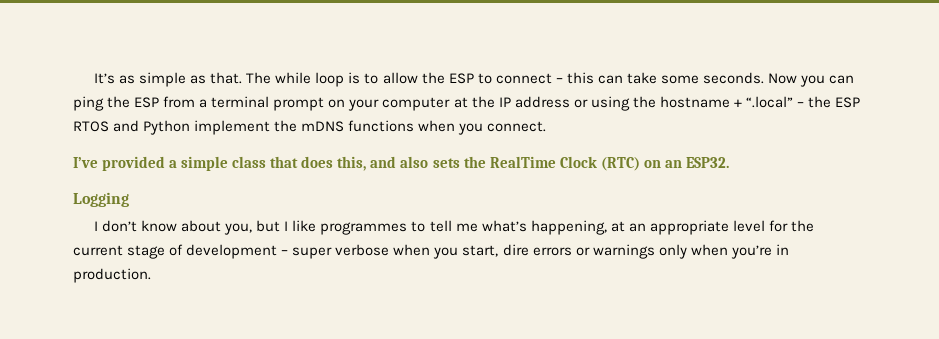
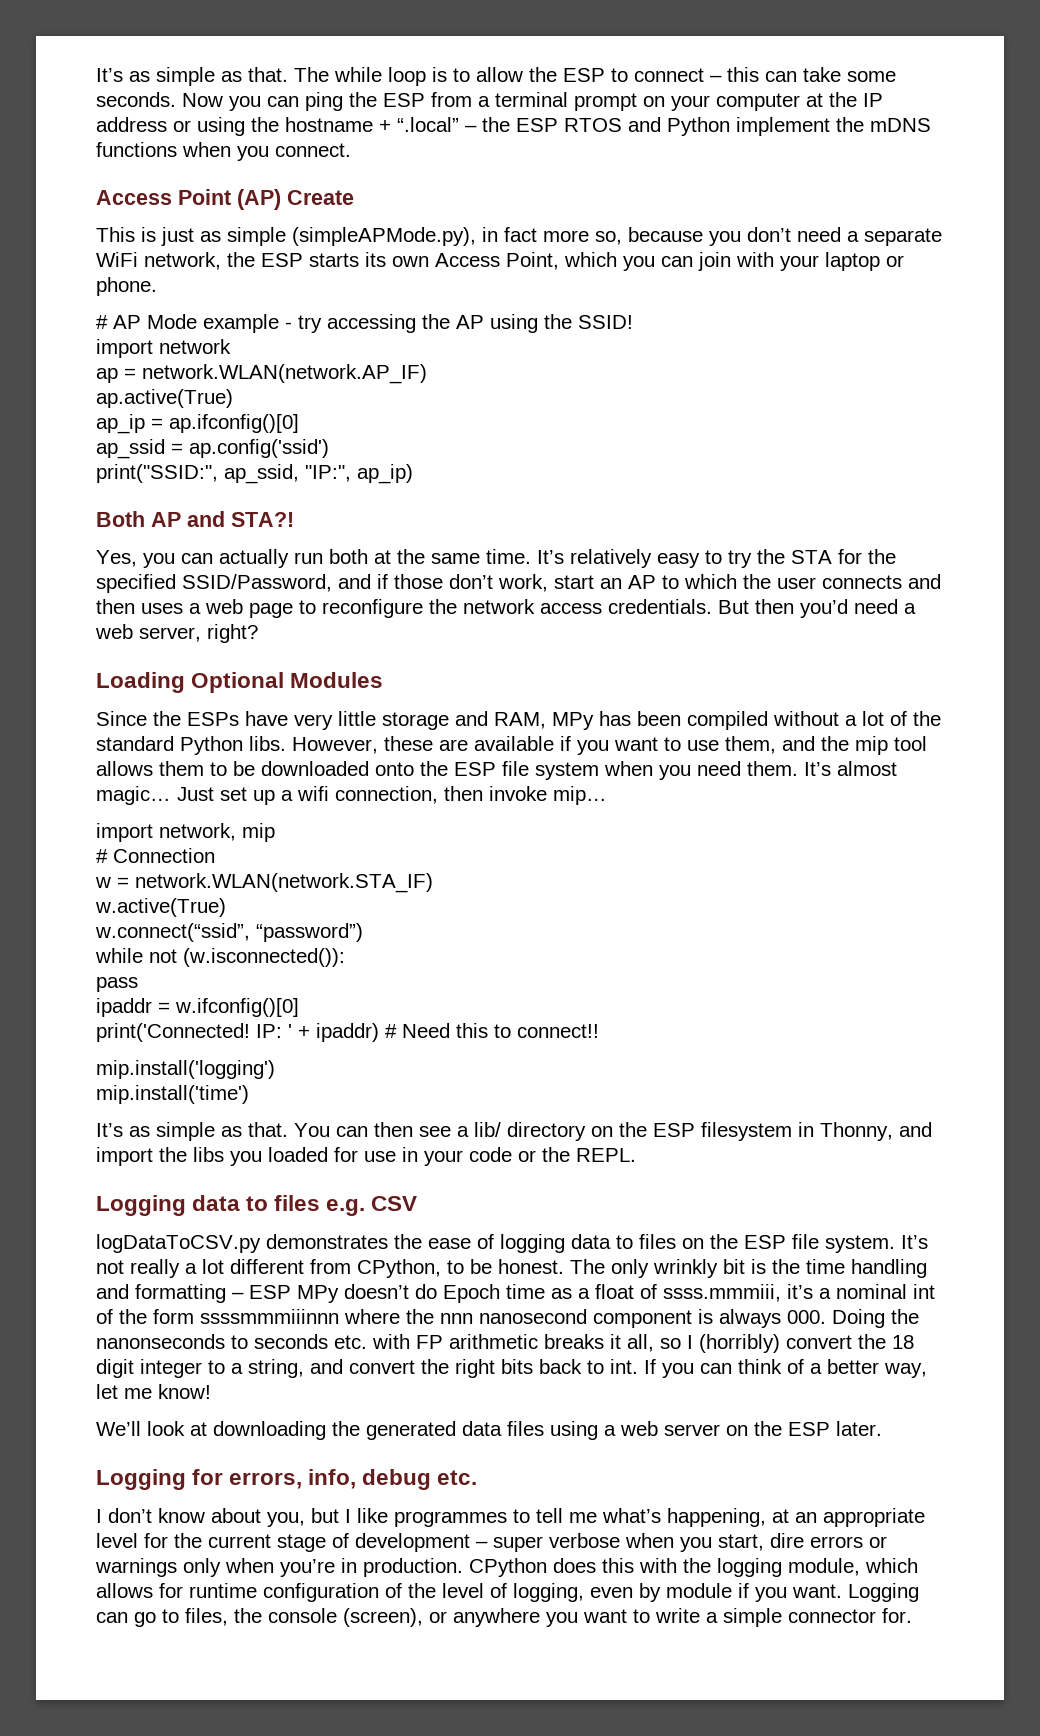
- I’ve provided a simple class that does this, and also sets the RealTime Clock (RTC) on an ESP32.
- Logging
+ Access Point (AP) Create
+ This is just as simple (simpleAPMode.py), in fact more so, because you don’t need a separate WiFi network, the ESP starts its own Access Point, which you can join with your laptop or phone.
+ # AP Mode example - try accessing the AP using the SSID!
+ import network
+ ap = network.WLAN(network.AP_IF)
+ ap.active(True)
+ ap_ip = ap.ifconfig()[0]
+ ap_ssid = ap.config('ssid')
+ print("SSID:", ap_ssid, "IP:", ap_ip)
+ Both AP and STA?!
+ Yes, you can actually run both at the same time. It’s relatively easy to try the STA for the specified SSID/Password, and if those don’t work, start an AP to which the user connects and then uses a web page to reconfigure the network access credentials. But then you’d need a web server, right?
+ Loading Optional Modules
+ Since the ESPs have very little storage and RAM, MPy has been compiled without a lot of the standard Python libs. However, these are available if you want to use them, and the mip tool allows them to be downloaded onto the ESP file system when you need them. It’s almost magic… Just set up a wifi connection, then invoke mip…
+ import network, mip
+ # Connection
+ w = network.WLAN(network.STA_IF)
+ w.active(True)
+ w.connect(“ssid”, “password”)
+ while not (w.isconnected()):
+ pass
+ ipaddr = w.ifconfig()[0]
+ print('Connected! IP: ' + ipaddr) # Need this to connect!!
+ mip.install('logging')
+ mip.install('time')
+ It’s as simple as that. You can then see a lib/ directory on the ESP filesystem in Thonny, and import the libs you loaded for use in your code or the REPL.
+ Logging data to files e.g. CSV
+ logDataToCSV.py demonstrates the ease of logging data to files on the ESP file system. It’s not really a lot different from CPython, to be honest. The only wrinkly bit is the time handling and formatting – ESP MPy doesn’t do Epoch time as a float of ssss.mmmiii, it’s a nominal int of the form ssssmmmiiinnn where the nnn nanosecond component is always 000. Doing the nanonseconds to seconds etc. with FP arithmetic breaks it all, so I (horribly) convert the 18 digit integer to a string, and convert the right bits back to int. If you can think of a better way, let me know!
+ We’ll look at downloading the generated data files using a web server on the ESP later.
+ Logging for errors, info, debug etc.
+ CPython does this with the logging module, which allows for runtime configuration of the level of logging, even by module if you want. Logging can go to files, the console (screen), or anywhere you want to write a simple connector for.

